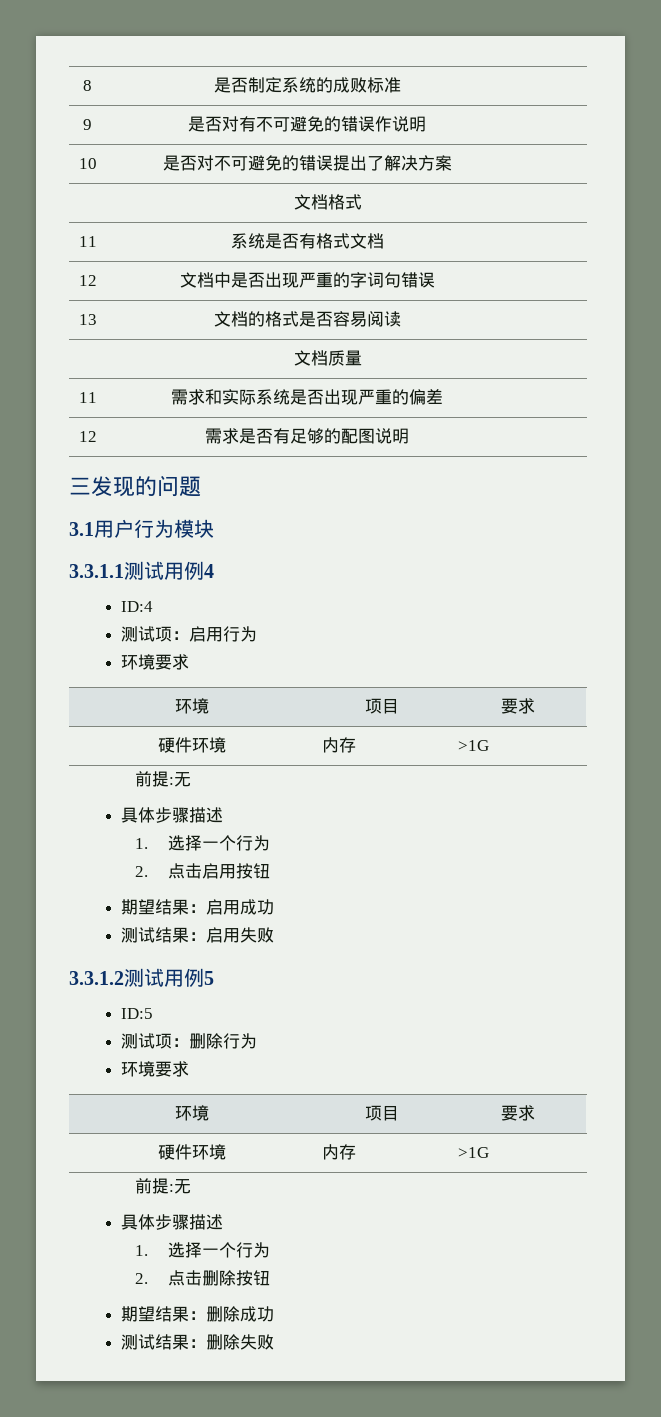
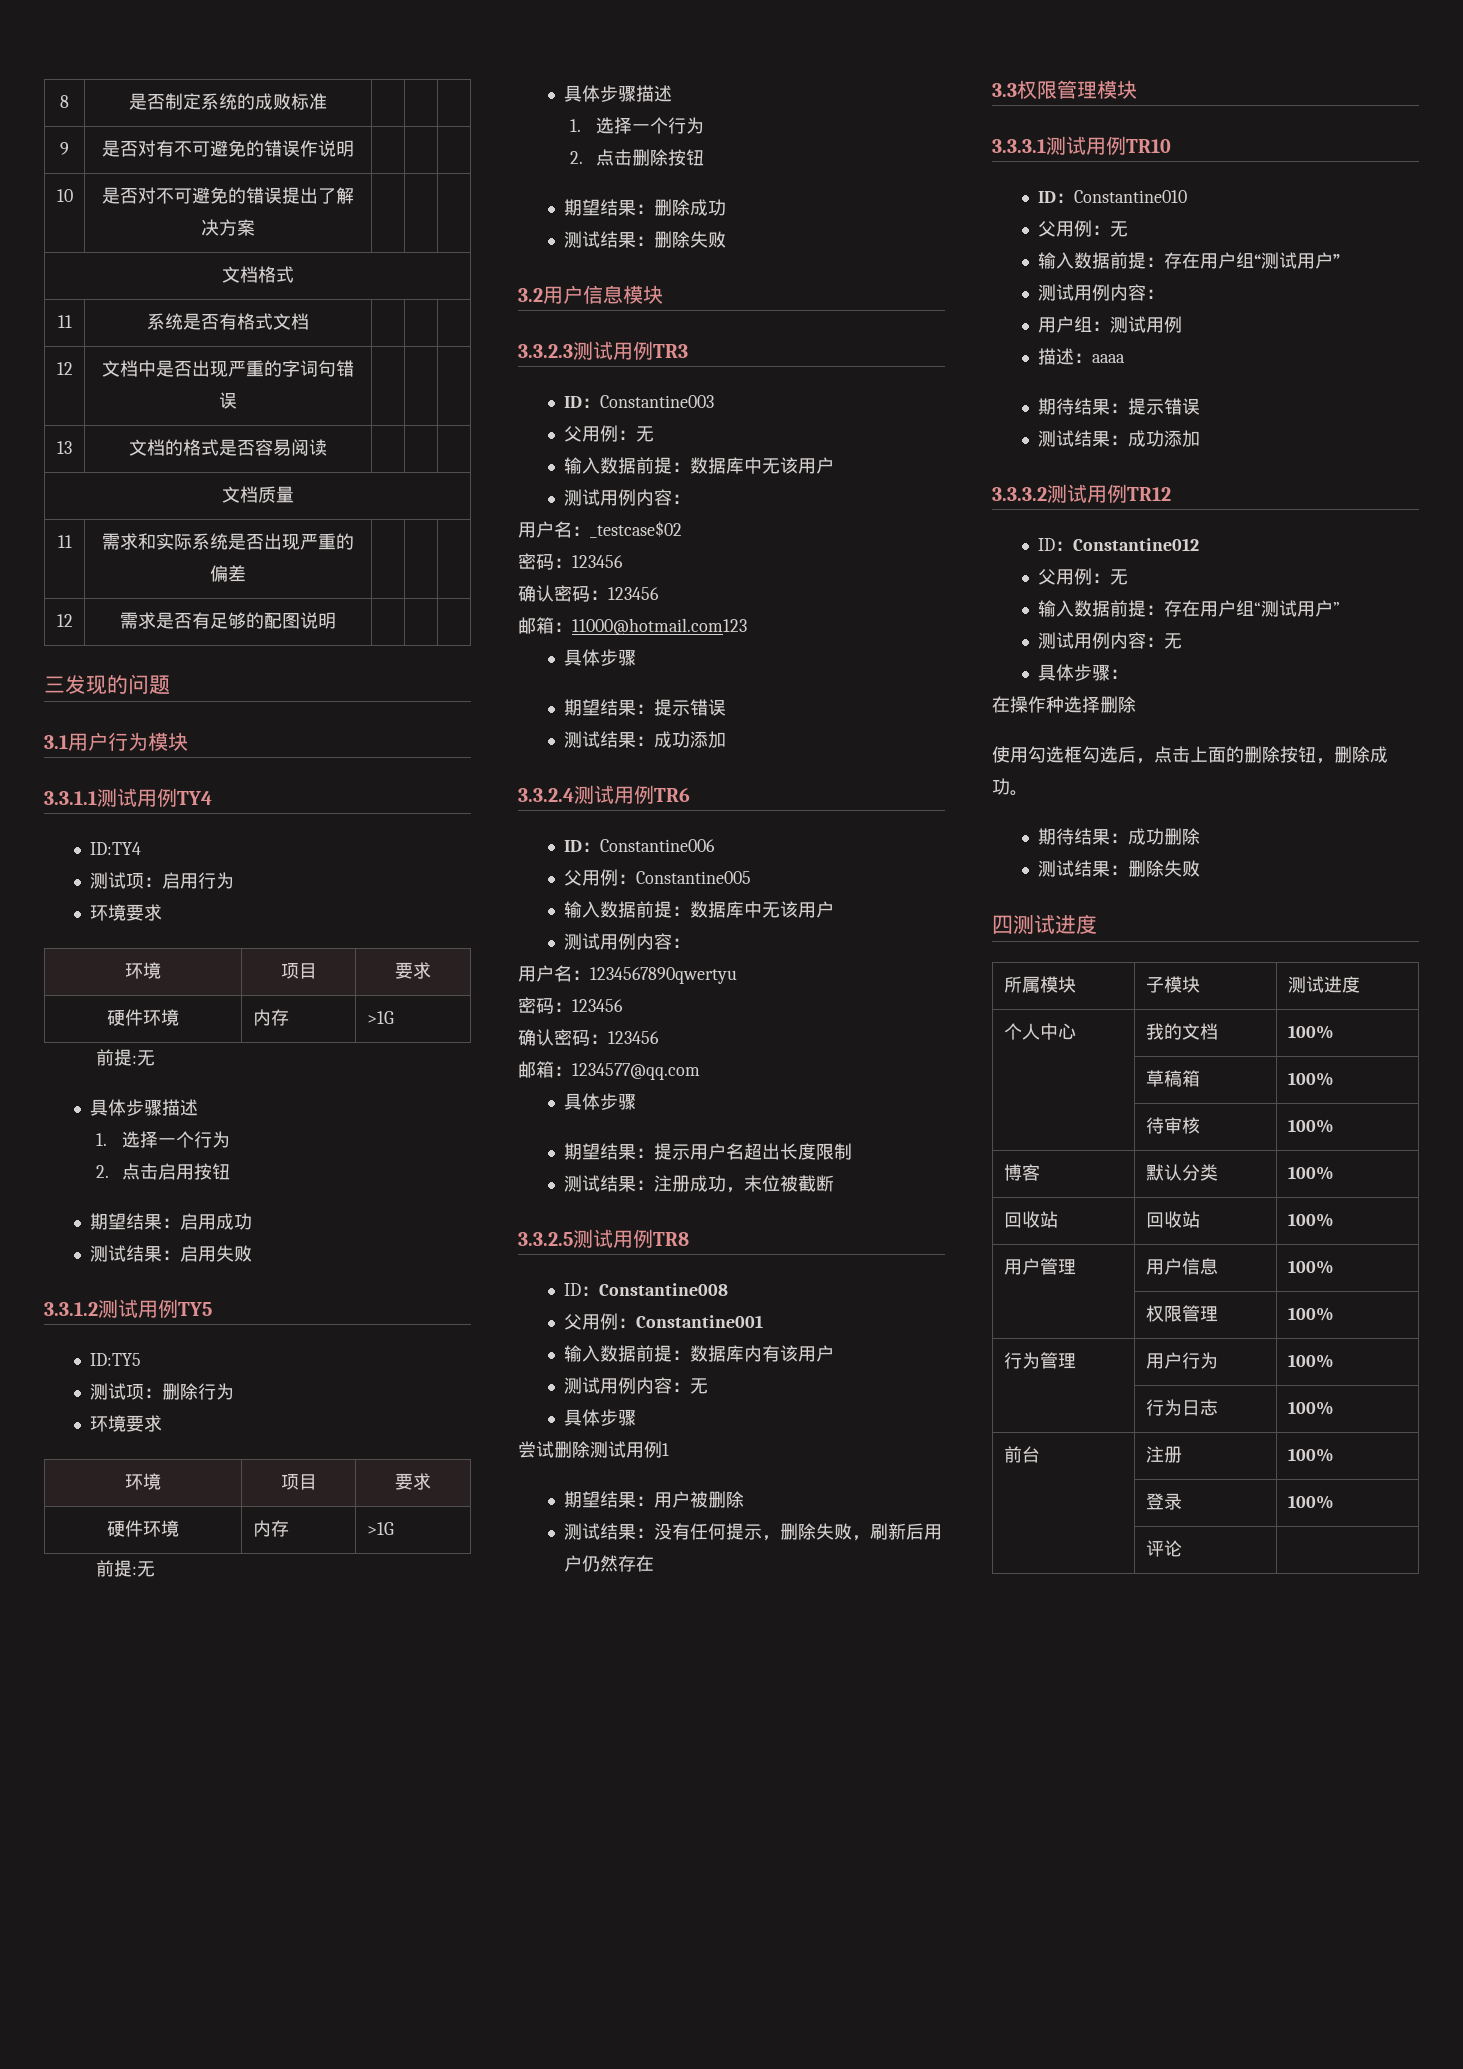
- 3.3.1.1测试用例4
- ID:4
+ 3.3.1.1测试用例TY4
+ ID:TY4
- 3.3.1.2测试用例5
- ID:5
+ 3.3.1.2测试用例TY5
+ ID:TY5
+ 3.2用户信息模块
+ 3.3.2.3测试用例TR3
+ ID：Constantine003
+ 父用例：无
+ 输入数据前提：数据库中无该用户
+ 测试用例内容：
+ 用户名：_testcase$02
+ 密码：123456
+ 确认密码：123456
+ 邮箱：11000@hotmail.com123
+ 具体步骤
+ 期望结果：提示错误
+ 测试结果：成功添加
+ 3.3.2.4测试用例TR6
+ ID：Constantine006
+ 父用例：Constantine005
+ 输入数据前提：数据库中无该用户
+ 测试用例内容：
+ 用户名：1234567890qwertyu
+ 密码：123456
+ 确认密码：123456
+ 邮箱：1234577@qq.com
+ 具体步骤
+ 期望结果：提示用户名超出长度限制
+ 测试结果：注册成功，末位被截断
+ 3.3.2.5测试用例TR8
+ ID：Constantine008
+ 父用例：Constantine001
+ 输入数据前提：数据库内有该用户
+ 测试用例内容：无
+ 具体步骤
+ 尝试删除测试用例1
+ 期望结果：用户被删除
+ 测试结果：没有任何提示，删除失败，刷新后用户仍然存在
+ 3.3权限管理模块
+ 3.3.3.1测试用例TR10
+ ID：Constantine010
+ 父用例：无
+ 输入数据前提：存在用户组“测试用户”
+ 测试用例内容：
+ 用户组：测试用例
+ 描述：aaaa
+ 期待结果：提示错误
+ 测试结果：成功添加
+ 3.3.3.2测试用例TR12
+ ID：Constantine012
+ 父用例：无
+ 输入数据前提：存在用户组“测试用户”
+ 测试用例内容：无
+ 具体步骤：
+ 在操作种选择删除
+ 使用勾选框勾选后，点击上面的删除按钮，删除成功。
+ 期待结果：成功删除
+ 测试结果：删除失败
+ 四测试进度
+ 所属模块 | 子模块 | 测试进度
+ 个人中心 | 我的文档 | 100%
+ | 草稿箱 | 100%
+ | 待审核 | 100%
+ 博客 | 默认分类 | 100%
+ 回收站 | 回收站 | 100%
+ 用户管理 | 用户信息 | 100%
+ | 权限管理 | 100%
+ 行为管理 | 用户行为 | 100%
+ | 行为日志 | 100%
+ 前台 | 注册 | 100%
+ | 登录 | 100%
+ | 评论 |

